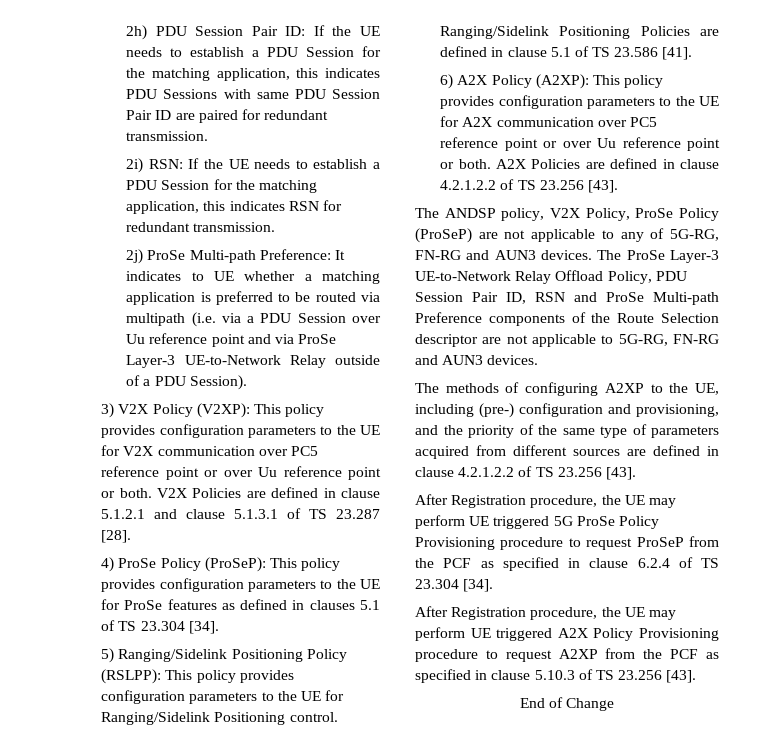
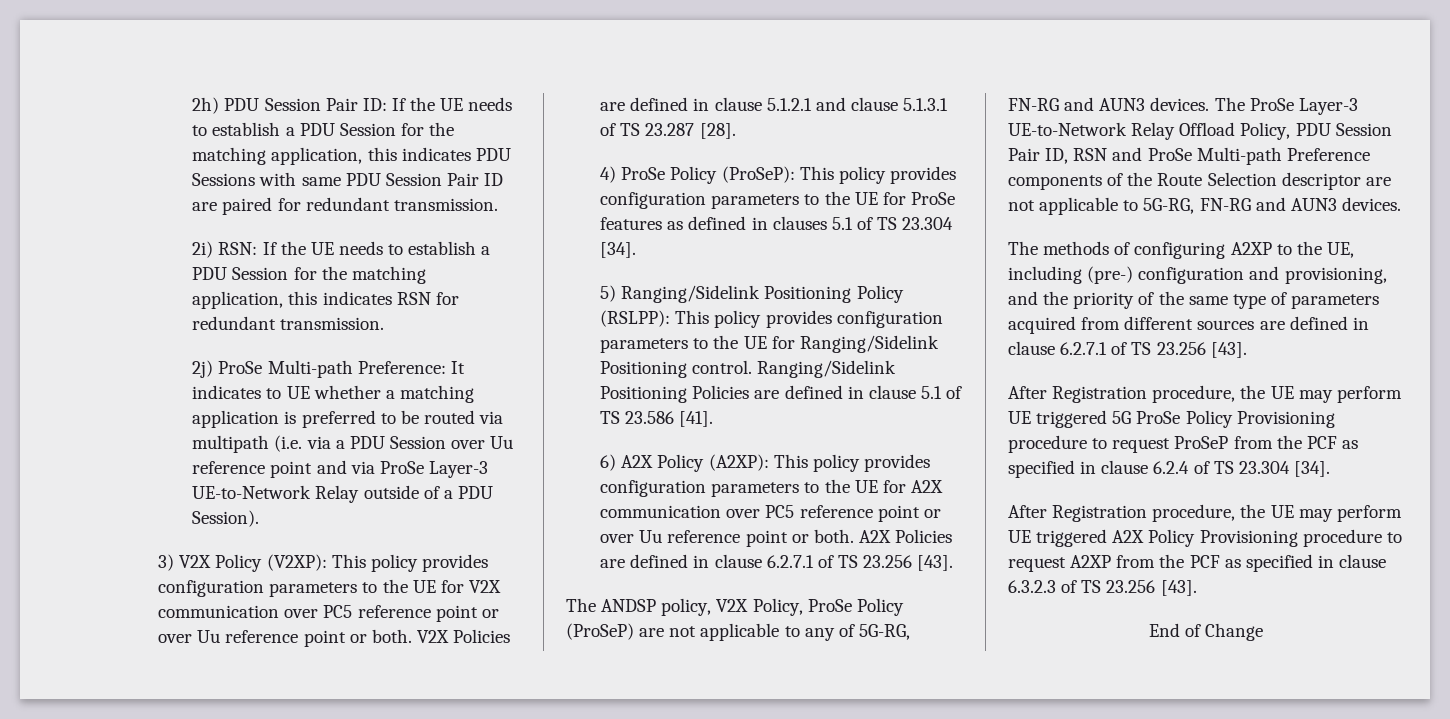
- A2X Policies are defined in clause 4.2.1.2.2 of TS 23.256 [43].
+ A2X Policies are defined in clause 6.2.7.1 of TS 23.256 [43].
- The methods of configuring A2XP to the UE, including (pre-) configuration and provisioning, and the priority of the same type of parameters acquired from different sources are defined in clause 4.2.1.2.2 of TS 23.256 [43].
+ The methods of configuring A2XP to the UE, including (pre-) configuration and provisioning, and the priority of the same type of parameters acquired from different sources are defined in clause 6.2.7.1 of TS 23.256 [43].
- After Registration procedure, the UE may perform UE triggered A2X Policy Provisioning procedure to request A2XP from the PCF as specified in clause 5.10.3 of TS 23.256 [43].
+ After Registration procedure, the UE may perform UE triggered A2X Policy Provisioning procedure to request A2XP from the PCF as specified in clause 6.3.2.3 of TS 23.256 [43].

